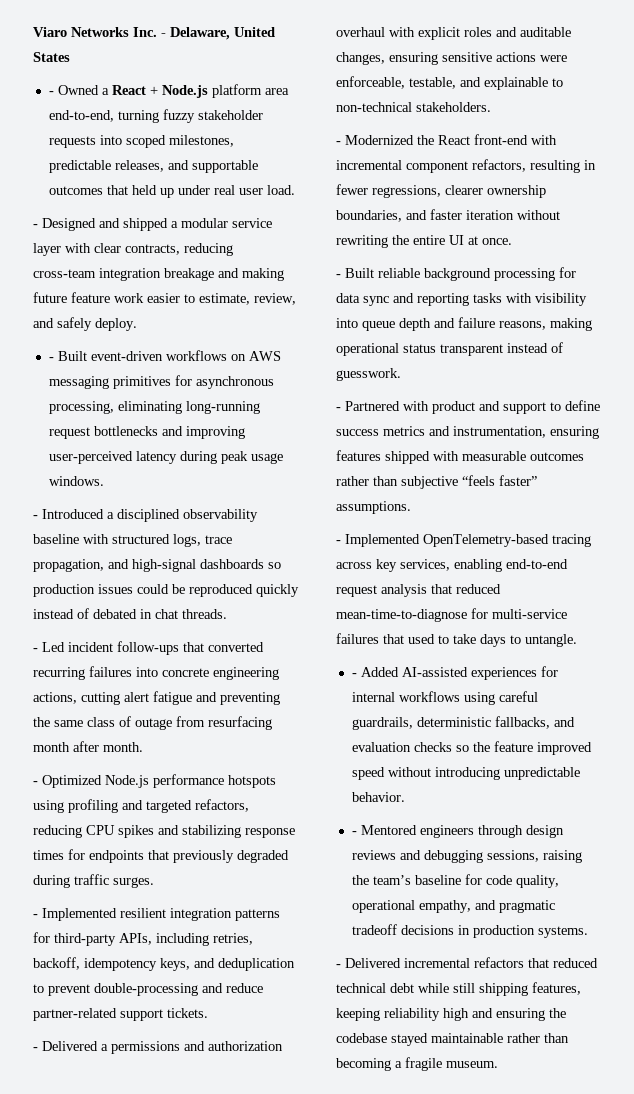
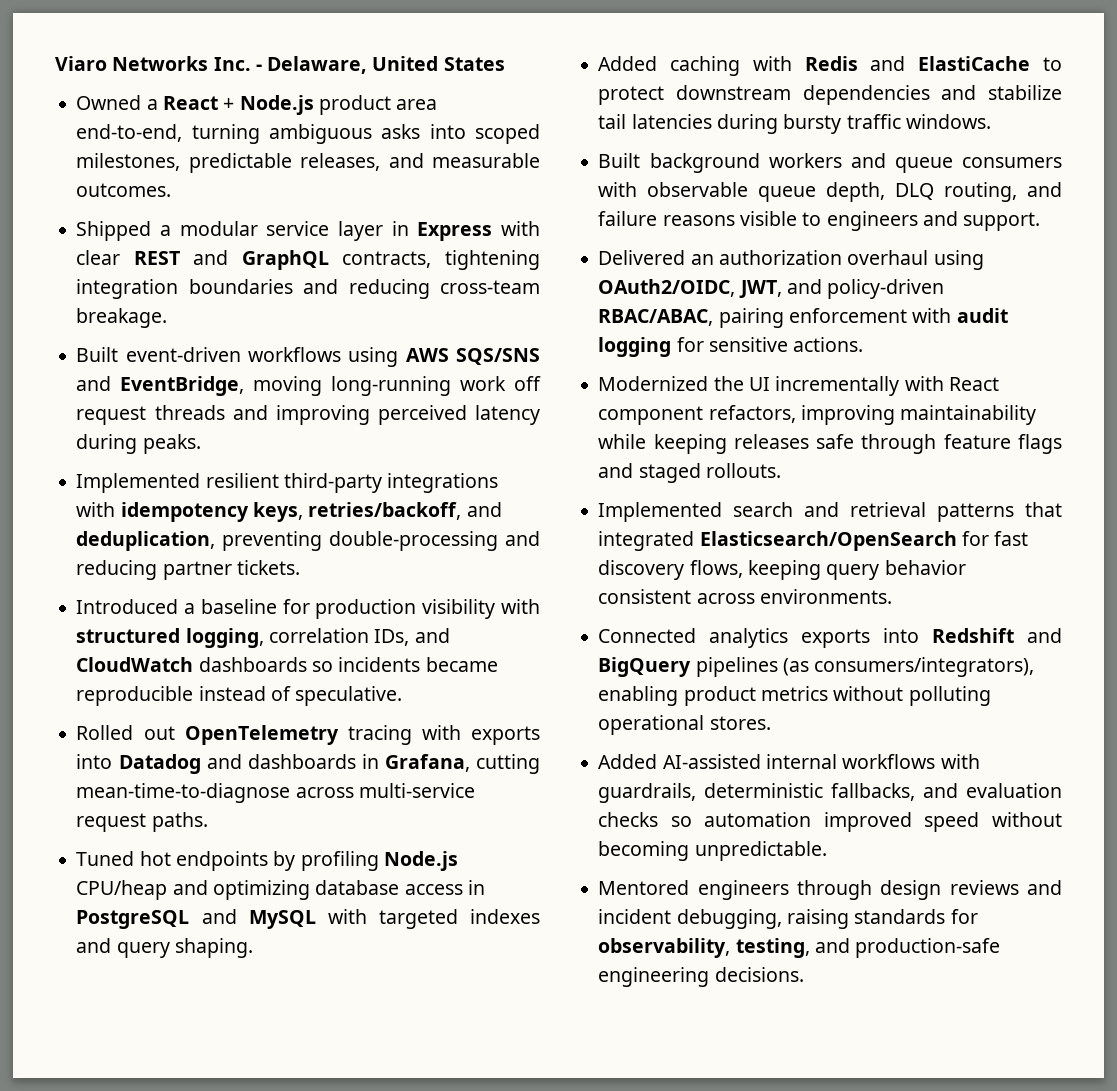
- - Owned a React + Node.js platform area end-to-end, turning fuzzy stakeholder requests into scoped milestones, predictable releases, and supportable outcomes that held up under real user load.
- - Designed and shipped a modular service layer with clear contracts, reducing cross-team integration breakage and making future feature work easier to estimate, review, and safely deploy.
- - Built event-driven workflows on AWS messaging primitives for asynchronous processing, eliminating long-running request bottlenecks and improving user-perceived latency during peak usage windows.
- - Introduced a disciplined observability baseline with structured logs, trace propagation, and high-signal dashboards so production issues could be reproduced quickly instead of debated in chat threads.
- - Led incident follow-ups that converted recurring failures into concrete engineering actions, cutting alert fatigue and preventing the same class of outage from resurfacing month after month.
- - Optimized Node.js performance hotspots using profiling and targeted refactors, reducing CPU spikes and stabilizing response times for endpoints that previously degraded during traffic surges.
- - Implemented resilient integration patterns for third-party APIs, including retries, backoff, idempotency keys, and deduplication to prevent double-processing and reduce partner-related support tickets.
- - Delivered a permissions and authorization overhaul with explicit roles and auditable changes, ensuring sensitive actions were enforceable, testable, and explainable to non-technical stakeholders.
- - Modernized the React front-end with incremental component refactors, resulting in fewer regressions, clearer ownership boundaries, and faster iteration without rewriting the entire UI at once.
- - Built reliable background processing for data sync and reporting tasks with visibility into queue depth and failure reasons, making operational status transparent instead of guesswork.
- - Partnered with product and support to define success metrics and instrumentation, ensuring features shipped with measurable outcomes rather than subjective “feels faster” assumptions.
- - Implemented OpenTelemetry-based tracing across key services, enabling end-to-end request analysis that reduced mean-time-to-diagnose for multi-service failures that used to take days to untangle.
- - Added AI-assisted experiences for internal workflows using careful guardrails, deterministic fallbacks, and evaluation checks so the feature improved speed without introducing unpredictable behavior.
- - Mentored engineers through design reviews and debugging sessions, raising the team’s baseline for code quality, operational empathy, and pragmatic tradeoff decisions in production systems.
- - Delivered incremental refactors that reduced technical debt while still shipping features, keeping reliability high and ensuring the codebase stayed maintainable rather than becoming a fragile museum.
+ Owned a React + Node.js product area end-to-end, turning ambiguous asks into scoped milestones, predictable releases, and measurable outcomes.
+ Shipped a modular service layer in Express with clear REST and GraphQL contracts, tightening integration boundaries and reducing cross-team breakage.
+ Built event-driven workflows using AWS SQS/SNS and EventBridge, moving long-running work off request threads and improving perceived latency during peaks.
+ Implemented resilient third-party integrations with idempotency keys, retries/backoff, and deduplication, preventing double-processing and reducing partner tickets.
+ Introduced a baseline for production visibility with structured logging, correlation IDs, and CloudWatch dashboards so incidents became reproducible instead of speculative.
+ Rolled out OpenTelemetry tracing with exports into Datadog and dashboards in Grafana, cutting mean-time-to-diagnose across multi-service request paths.
+ Tuned hot endpoints by profiling Node.js CPU/heap and optimizing database access in PostgreSQL and MySQL with targeted indexes and query shaping.
+ Added caching with Redis and ElastiCache to protect downstream dependencies and stabilize tail latencies during bursty traffic windows.
+ Built background workers and queue consumers with observable queue depth, DLQ routing, and failure reasons visible to engineers and support.
+ Delivered an authorization overhaul using OAuth2/OIDC, JWT, and policy-driven RBAC/ABAC, pairing enforcement with audit logging for sensitive actions.
+ Modernized the UI incrementally with React component refactors, improving maintainability while keeping releases safe through feature flags and staged rollouts.
+ Implemented search and retrieval patterns that integrated Elasticsearch/OpenSearch for fast discovery flows, keeping query behavior consistent across environments.
+ Connected analytics exports into Redshift and BigQuery pipelines (as consumers/integrators), enabling product metrics without polluting operational stores.
+ Added AI-assisted internal workflows with guardrails, deterministic fallbacks, and evaluation checks so automation improved speed without becoming unpredictable.
+ Mentored engineers through design reviews and incident debugging, raising standards for observability, testing, and production-safe engineering decisions.

